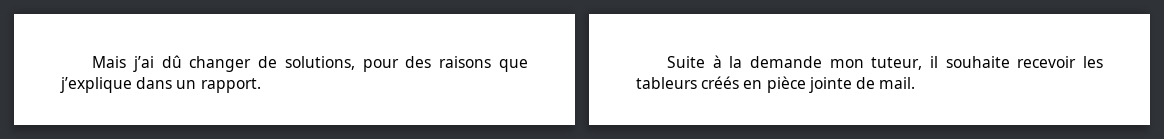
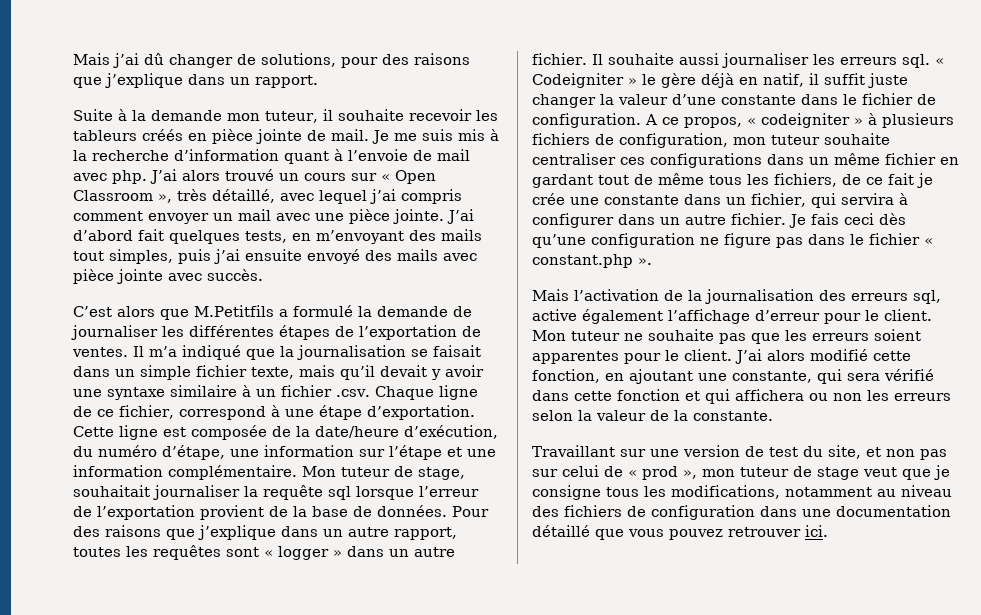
+ Je me suis mis à la recherche d’information quant à l’envoie de mail avec php. J’ai alors trouvé un cours sur « Open Classroom », très détaillé, avec lequel j’ai compris comment envoyer un mail avec une pièce jointe. J’ai d’abord fait quelques tests, en m’envoyant des mails tout simples, puis j’ai ensuite envoyé des mails avec pièce jointe avec succès.
+ C’est alors que M.Petitfils a formulé la demande de journaliser les différentes étapes de l’exportation de ventes. Il m’a indiqué que la journalisation se faisait dans un simple fichier texte, mais qu’il devait y avoir une syntaxe similaire à un fichier .csv. Chaque ligne de ce fichier, correspond à une étape d’exportation. Cette ligne est composée de la date/heure d’exécution, du numéro d’étape, une information sur l’étape et une information complémentaire. Mon tuteur de stage, souhaitait journaliser la requête sql lorsque l’erreur de l’exportation provient de la base de données. Pour des raisons que j’explique dans un autre rapport, toutes les requêtes sont « logger » dans un autre fichier. Il souhaite aussi journaliser les erreurs sql. « Codeigniter » le gère déjà en natif, il suffit juste changer la valeur d’une constante dans le fichier de configuration. A ce propos, « codeigniter » à plusieurs fichiers de configuration, mon tuteur souhaite centraliser ces configurations dans un même fichier en gardant tout de même tous les fichiers, de ce fait je crée une constante dans un fichier, qui servira à configurer dans un autre fichier. Je fais ceci dès qu’une configuration ne figure pas dans le fichier « constant.php ».
+ Mais l’activation de la journalisation des erreurs sql, active également l’affichage d’erreur pour le client. Mon tuteur ne souhaite pas que les erreurs soient apparentes pour le client. J’ai alors modifié cette fonction, en ajoutant une constante, qui sera vérifié dans cette fonction et qui affichera ou non les erreurs selon la valeur de la constante.
+ Travaillant sur une version de test du site, et non pas sur celui de « prod », mon tuteur de stage veut que je consigne tous les modifications, notamment au niveau des fichiers de configuration dans une documentation détaillé que vous pouvez retrouver ici.

